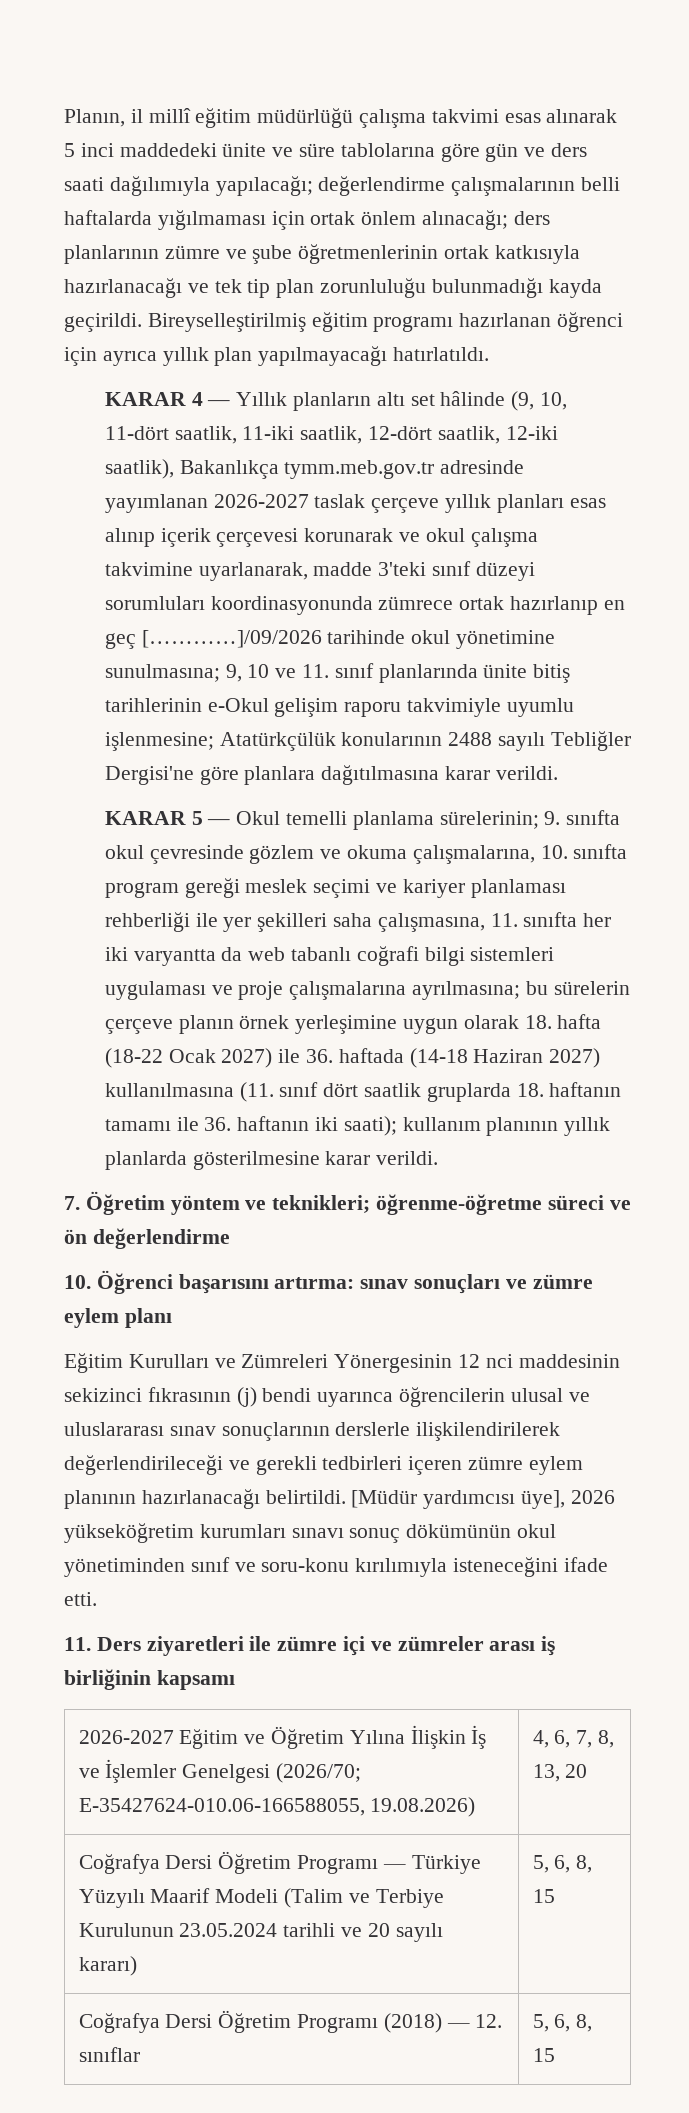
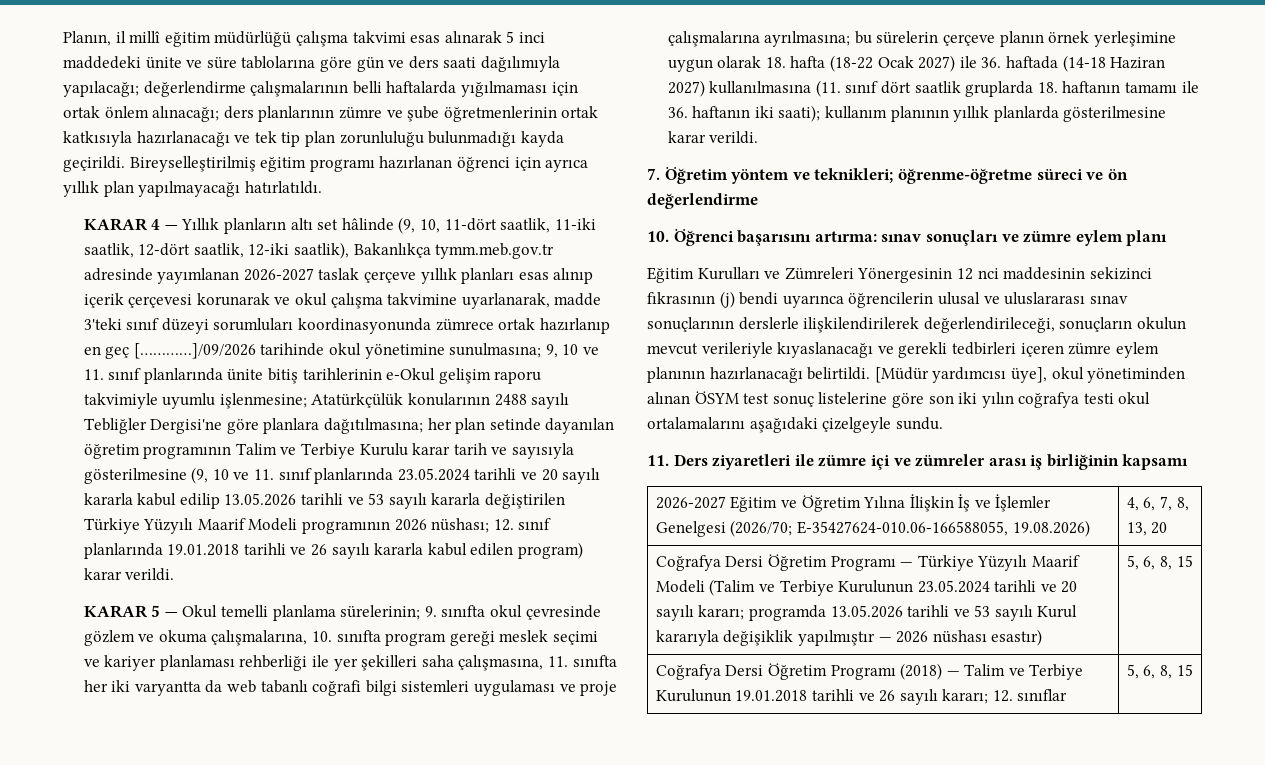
- Atatürkçülük konularının 2488 sayılı Tebliğler Dergisi'ne göre planlara dağıtılmasına karar verildi.
+ Atatürkçülük konularının 2488 sayılı Tebliğler Dergisi'ne göre planlara dağıtılmasına; her plan setinde dayanılan öğretim programının Talim ve Terbiye Kurulu karar tarih ve sayısıyla gösterilmesine (9, 10 ve 11. sınıf planlarında 23.05.2024 tarihli ve 20 sayılı kararla kabul edilip 13.05.2026 tarihli ve 53 sayılı kararla değiştirilen Türkiye Yüzyılı Maarif Modeli programının 2026 nüshası; 12. sınıf planlarında 19.01.2018 tarihli ve 26 sayılı kararla kabul edilen program) karar verildi.
- Eğitim Kurulları ve Zümreleri Yönergesinin 12 nci maddesinin sekizinci fıkrasının (j) bendi uyarınca öğrencilerin ulusal ve uluslararası sınav sonuçlarının derslerle ilişkilendirilerek değerlendirileceği ve gerekli tedbirleri içeren zümre eylem planının hazırlanacağı belirtildi.
+ Eğitim Kurulları ve Zümreleri Yönergesinin 12 nci maddesinin sekizinci fıkrasının (j) bendi uyarınca öğrencilerin ulusal ve uluslararası sınav sonuçlarının derslerle ilişkilendirilerek değerlendirileceği, sonuçların okulun mevcut verileriyle kıyaslanacağı ve gerekli tedbirleri içeren zümre eylem planının hazırlanacağı belirtildi.
- [Müdür yardımcısı üye], 2026 yükseköğretim kurumları sınavı sonuç dökümünün okul yönetiminden sınıf ve soru-konu kırılımıyla isteneceğini ifade etti.
+ [Müdür yardımcısı üye], okul yönetiminden alınan ÖSYM test sonuç listelerine göre son iki yılın coğrafya testi okul ortalamalarını aşağıdaki çizelgeyle sundu.
- Coğrafya Dersi Öğretim Programı — Türkiye Yüzyılı Maarif Modeli (Talim ve Terbiye Kurulunun 23.05.2024 tarihli ve 20 sayılı kararı) | 5, 6, 8, 15
+ Coğrafya Dersi Öğretim Programı — Türkiye Yüzyılı Maarif Modeli (Talim ve Terbiye Kurulunun 23.05.2024 tarihli ve 20 sayılı kararı; programda 13.05.2026 tarihli ve 53 sayılı Kurul kararıyla değişiklik yapılmıştır — 2026 nüshası esastır) | 5, 6, 8, 15
- Coğrafya Dersi Öğretim Programı (2018) — 12. sınıflar | 5, 6, 8, 15
+ Coğrafya Dersi Öğretim Programı (2018) — Talim ve Terbiye Kurulunun 19.01.2018 tarihli ve 26 sayılı kararı; 12. sınıflar | 5, 6, 8, 15

